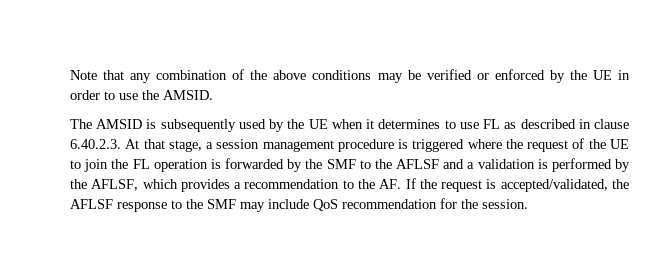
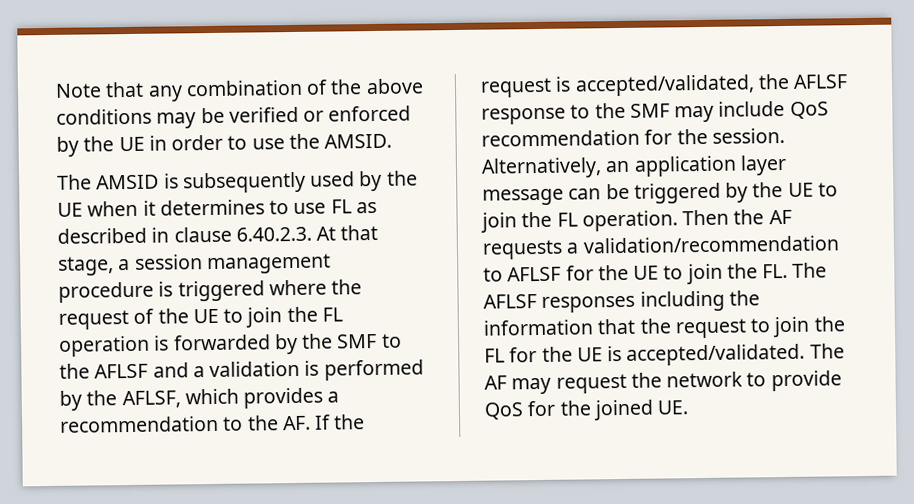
+ Alternatively, an application layer message can be triggered by the UE to join the FL operation. Then the AF requests a validation/recommendation to AFLSF for the UE to join the FL. The AFLSF responses including the information that the request to join the FL for the UE is accepted/validated. The AF may request the network to provide QoS for the joined UE.

